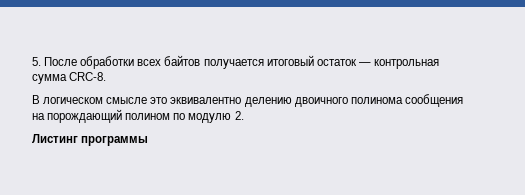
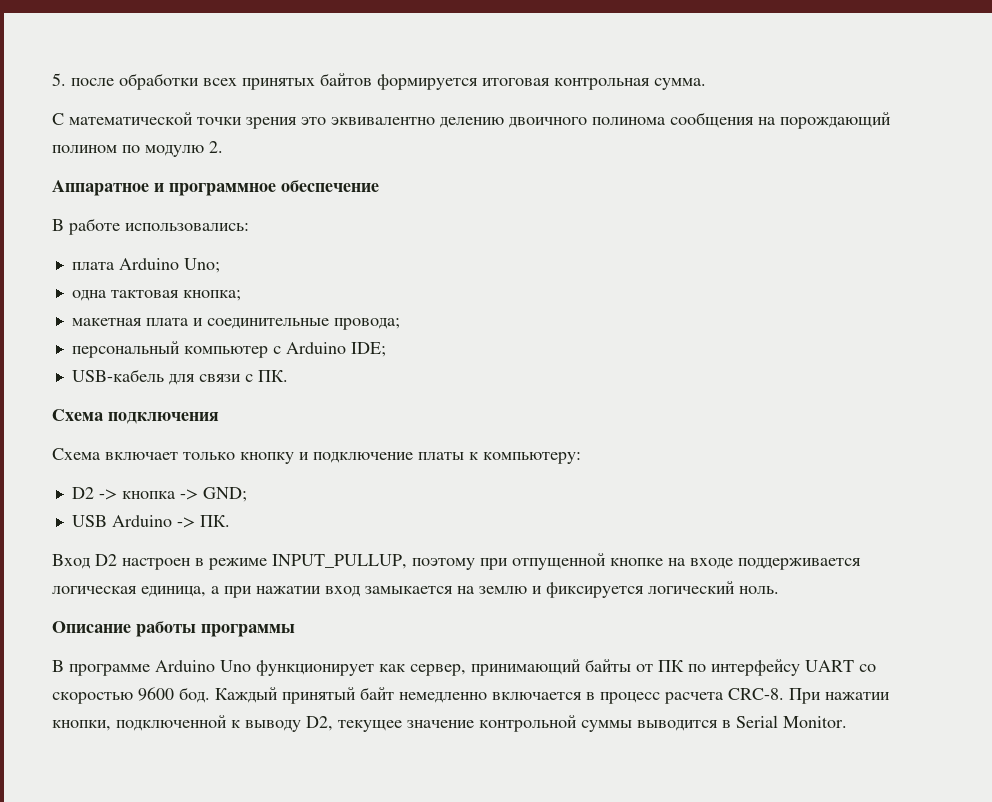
- 5. После обработки всех байтов получается итоговый остаток — контрольная сумма CRC-8.
- В логическом смысле это эквивалентно делению двоичного полинома сообщения на порождающий полином по модулю 2.
+ 5. после обработки всех принятых байтов формируется итоговая контрольная сумма.
+ С математической точки зрения это эквивалентно делению двоичного полинома сообщения на порождающий полином по модулю 2.
- Листинг программы
+ Аппаратное и программное обеспечение
+ В работе использовались:
+ плата Arduino Uno;
+ одна тактовая кнопка;
+ макетная плата и соединительные провода;
+ персональный компьютер с Arduino IDE;
+ USB-кабель для связи с ПК.
+ Схема подключения
+ Схема включает только кнопку и подключение платы к компьютеру:
+ D2 -> кнопка -> GND;
+ USB Arduino -> ПК.
+ Вход D2 настроен в режиме INPUT_PULLUP, поэтому при отпущенной кнопке на входе поддерживается логическая единица, а при нажатии вход замыкается на землю и фиксируется логический ноль.
+ Описание работы программы
+ В программе Arduino Uno функционирует как сервер, принимающий байты от ПК по интерфейсу UART со скоростью 9600 бод. Каждый принятый байт немедленно включается в процесс расчета CRC-8. При нажатии кнопки, подключенной к выводу D2, текущее значение контрольной суммы выводится в Serial Monitor.

